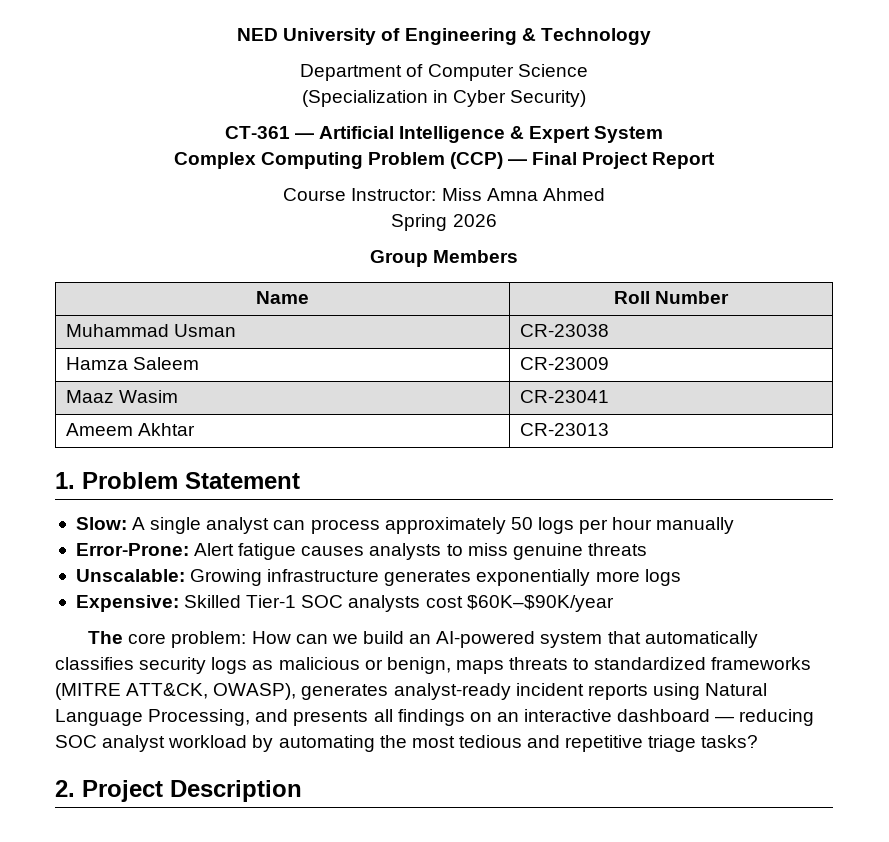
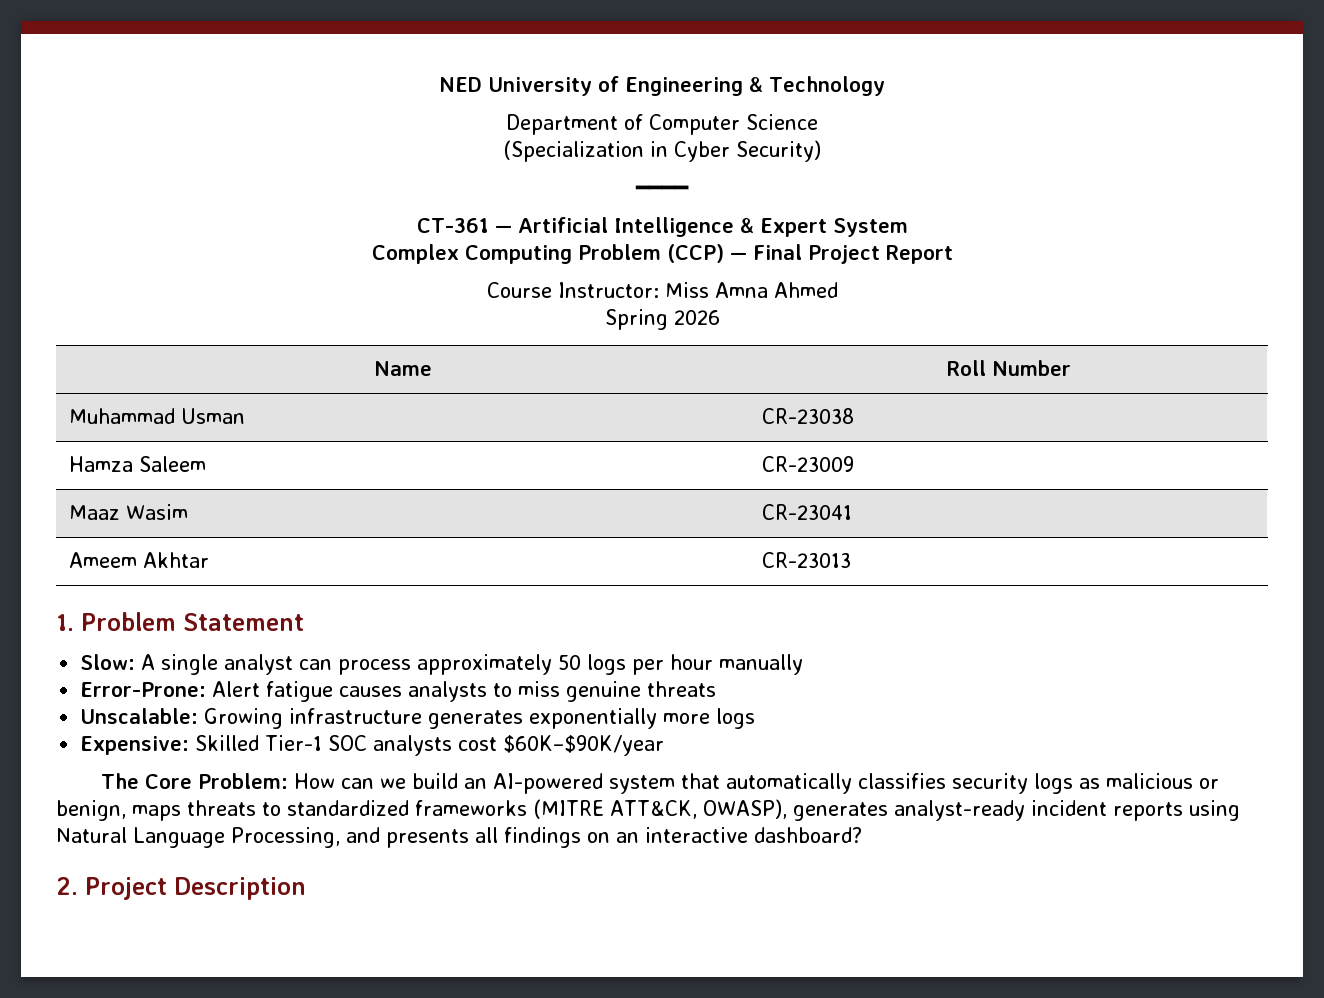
+ ━━━━
- Group Members
- The core problem: How can we build an AI-powered system that automatically classifies security logs as malicious or benign, maps threats to standardized frameworks (MITRE ATT&CK, OWASP), generates analyst-ready incident reports using Natural Language Processing, and presents all findings on an interactive dashboard — reducing SOC analyst workload by automating the most tedious and repetitive triage tasks?
+ The Core Problem: How can we build an AI-powered system that automatically classifies security logs as malicious or benign, maps threats to standardized frameworks (MITRE ATT&CK, OWASP), generates analyst-ready incident reports using Natural Language Processing, and presents all findings on an interactive dashboard?

